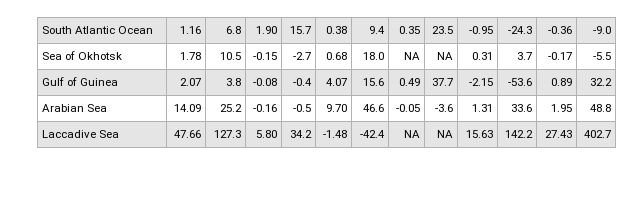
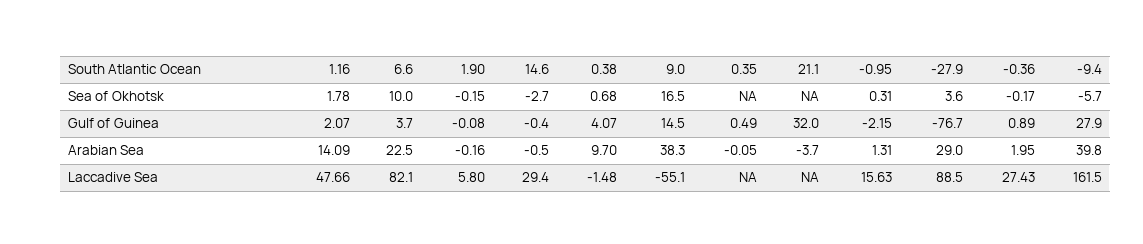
- South Atlantic Ocean | 1.16 | 6.8 | 1.90 | 15.7 | 0.38 | 9.4 | 0.35 | 23.5 | -0.95 | -24.3 | -0.36 | -9.0
+ South Atlantic Ocean | 1.16 | 6.6 | 1.90 | 14.6 | 0.38 | 9.0 | 0.35 | 21.1 | -0.95 | -27.9 | -0.36 | -9.4
- Sea of Okhotsk | 1.78 | 10.5 | -0.15 | -2.7 | 0.68 | 18.0 | NA | NA | 0.31 | 3.7 | -0.17 | -5.5
+ Sea of Okhotsk | 1.78 | 10.0 | -0.15 | -2.7 | 0.68 | 16.5 | NA | NA | 0.31 | 3.6 | -0.17 | -5.7
- Gulf of Guinea | 2.07 | 3.8 | -0.08 | -0.4 | 4.07 | 15.6 | 0.49 | 37.7 | -2.15 | -53.6 | 0.89 | 32.2
+ Gulf of Guinea | 2.07 | 3.7 | -0.08 | -0.4 | 4.07 | 14.5 | 0.49 | 32.0 | -2.15 | -76.7 | 0.89 | 27.9
- Arabian Sea | 14.09 | 25.2 | -0.16 | -0.5 | 9.70 | 46.6 | -0.05 | -3.6 | 1.31 | 33.6 | 1.95 | 48.8
+ Arabian Sea | 14.09 | 22.5 | -0.16 | -0.5 | 9.70 | 38.3 | -0.05 | -3.7 | 1.31 | 29.0 | 1.95 | 39.8
- Laccadive Sea | 47.66 | 127.3 | 5.80 | 34.2 | -1.48 | -42.4 | NA | NA | 15.63 | 142.2 | 27.43 | 402.7
+ Laccadive Sea | 47.66 | 82.1 | 5.80 | 29.4 | -1.48 | -55.1 | NA | NA | 15.63 | 88.5 | 27.43 | 161.5

